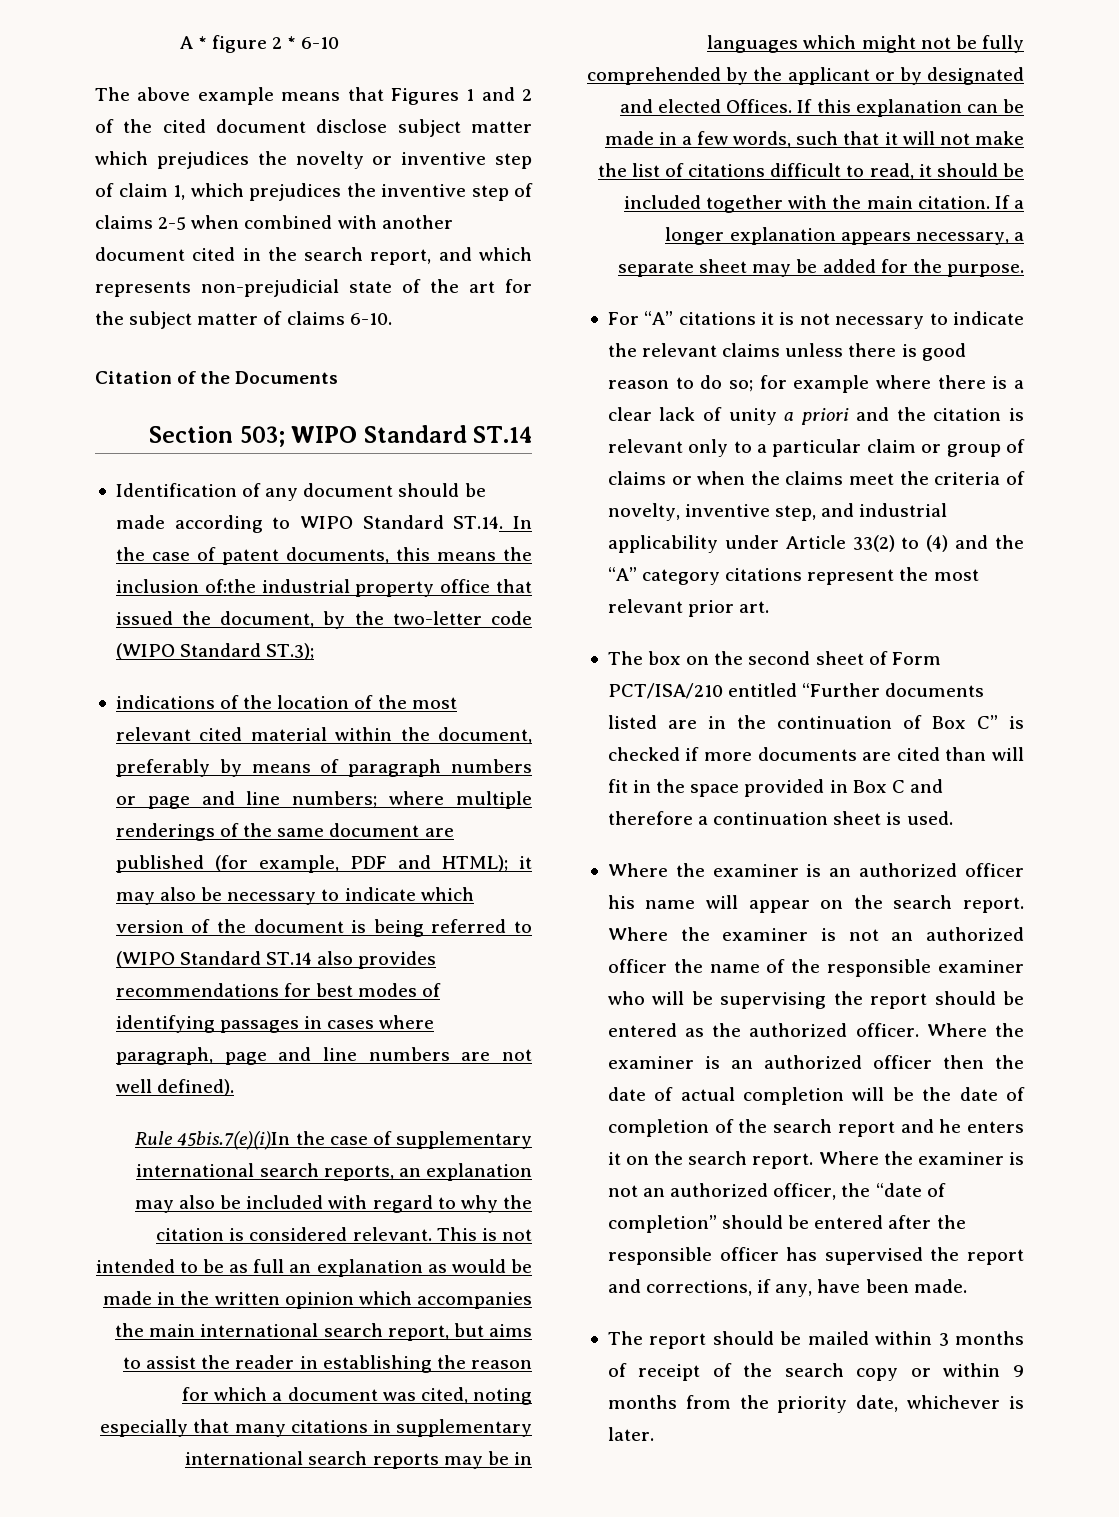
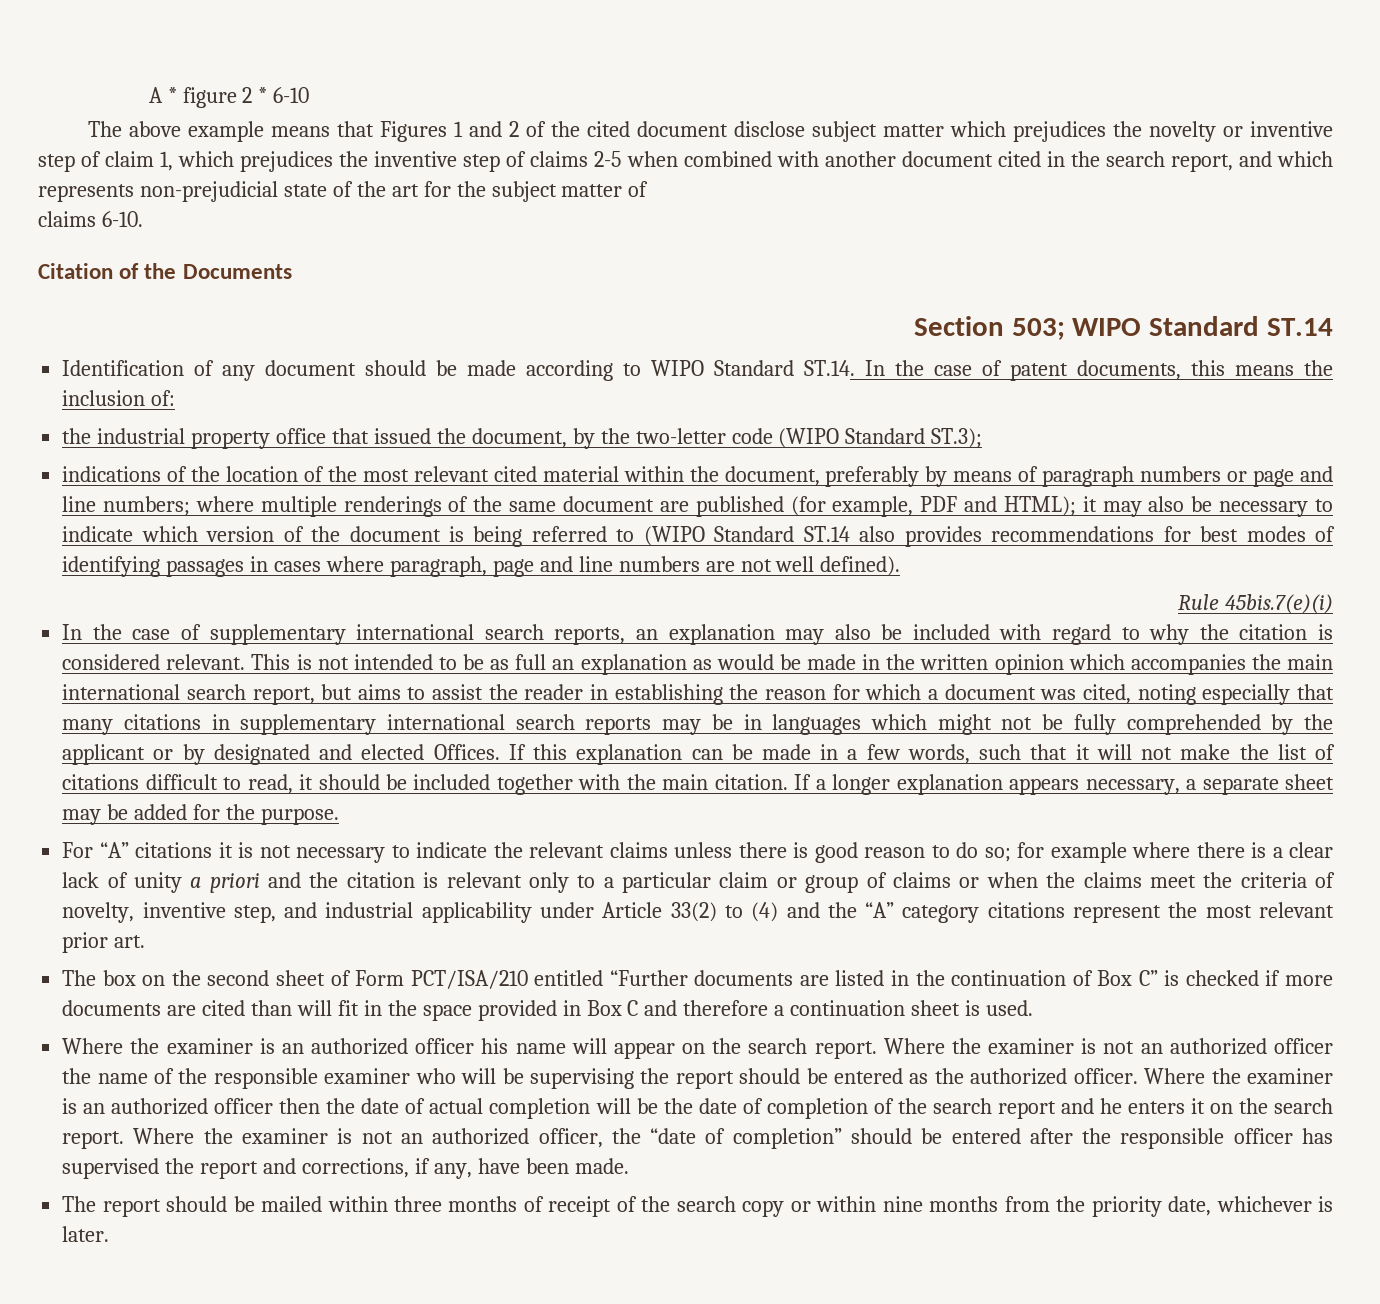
- The above example means that Figures 1 and 2 of the cited document disclose subject matter which prejudices the novelty or inventive step of claim 1, which prejudices the inventive step of claims 2-5 when combined with another document cited in the search report, and which represents non-prejudicial state of the art for the subject matter of claims 6-10.
+ The above example means that Figures 1 and 2 of the cited document disclose subject matter which prejudices the novelty or inventive step of claim 1, which prejudices the inventive step of claims 2-5 when combined with another document cited in the search report, and which represents non-prejudicial state of the art for the subject matter of
+ claims 6-10.
- Identification of any document should be made according to WIPO Standard ST.14. In the case of patent documents, this means the inclusion of:the industrial property office that issued the document, by the two-letter code (WIPO Standard ST.3);
+ Identification of any document should be made according to WIPO Standard ST.14. In the case of patent documents, this means the inclusion of:
+ the industrial property office that issued the document, by the two-letter code (WIPO Standard ST.3);
- Rule 45bis.7(e)(i)In the case of supplementary international search reports, an explanation may also be included with regard to why the citation is considered relevant.
+ Rule 45bis.7(e)(i)
+ In the case of supplementary international search reports, an explanation may also be included with regard to why the citation is considered relevant.
- The box on the second sheet of Form PCT/ISA/210 entitled “Further documents listed are in the continuation of Box C” is checked if more documents are cited than will fit in the space provided in Box C and therefore a continuation sheet is used.
+ The box on the second sheet of Form PCT/ISA/210 entitled “Further documents are listed in the continuation of Box C” is checked if more documents are cited than will fit in the space provided in Box C and therefore a continuation sheet is used.
- The report should be mailed within 3 months of receipt of the search copy or within 9 months from the priority date, whichever is later.
+ The report should be mailed within three months of receipt of the search copy or within nine months from the priority date, whichever is later.

